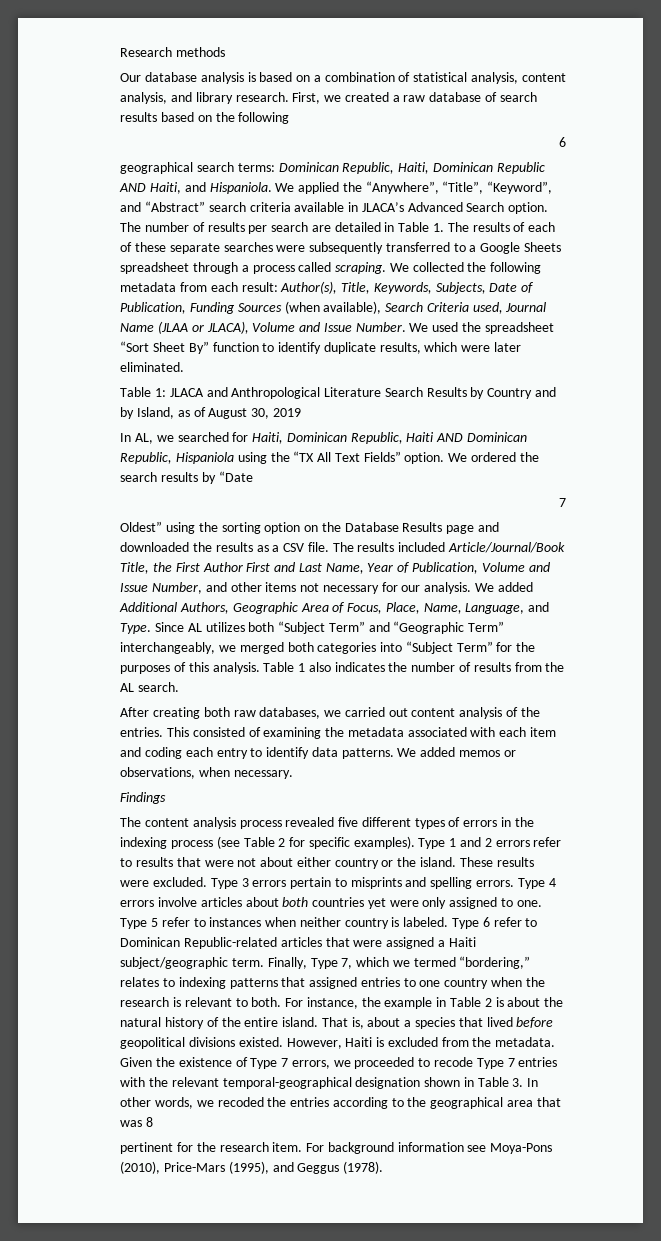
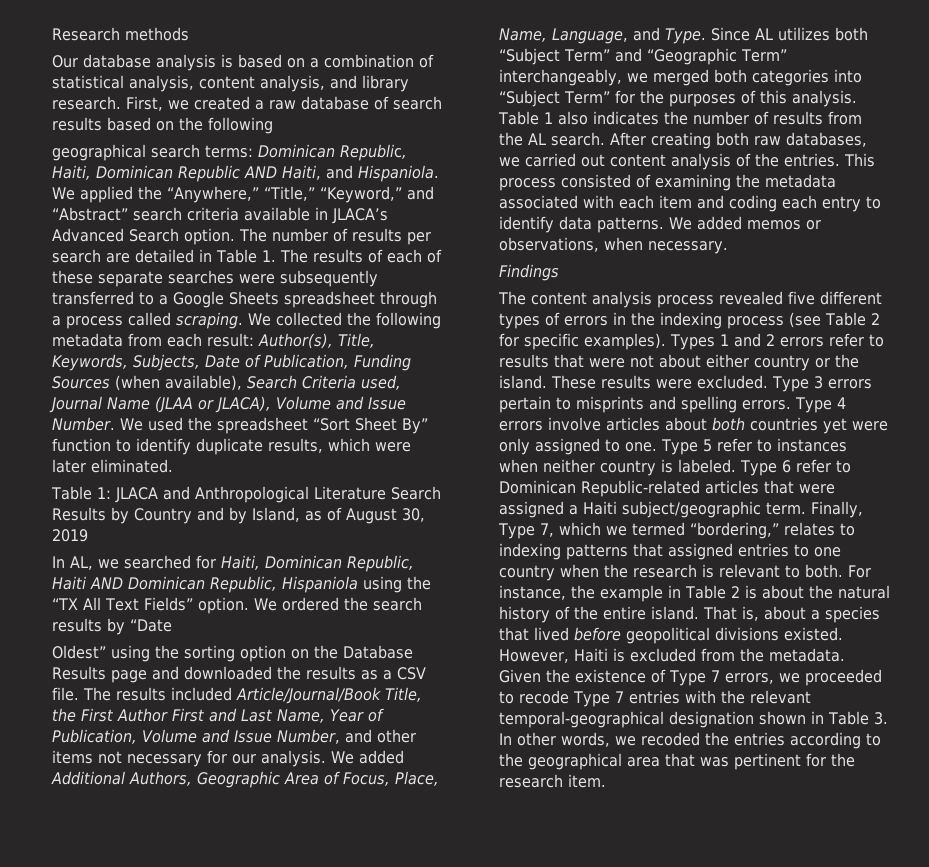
  First, we created a raw database of search results based on the following
- 6
- We applied the “Anywhere”, “Title”, “Keyword”, and “Abstract” search criteria available in JLACA’s Advanced Search option.
+ We applied the “Anywhere,” “Title,” “Keyword,” and “Abstract” search criteria available in JLACA’s Advanced Search option.
  We ordered the search results by “Date
- 7
- Table 1 also indicates the number of results from the AL search.
- After creating both raw databases, we carried out content analysis of the entries.
+ Table 1 also indicates the number of results from the AL search. After creating both raw databases, we carried out content analysis of the entries.
- This consisted of examining the metadata associated with each item and coding each entry to identify data patterns.
+ This process consisted of examining the metadata associated with each item and coding each entry to identify data patterns.
- Type 1 and 2 errors refer to results that were not about either country or the island.
+ Types 1 and 2 errors refer to results that were not about either country or the island.
- Given the existence of Type 7 errors, we proceeded to recode Type 7 entries with the relevant temporal-geographical designation shown in Table 3. In other words, we recoded the entries according to the geographical area that was 8
- pertinent for the research item. For background information see Moya-Pons (2010), Price-Mars (1995), and Geggus (1978).
+ Given the existence of Type 7 errors, we proceeded to recode Type 7 entries with the relevant temporal-geographical designation shown in Table 3. In other words, we recoded the entries according to the geographical area that was pertinent for the research item.

